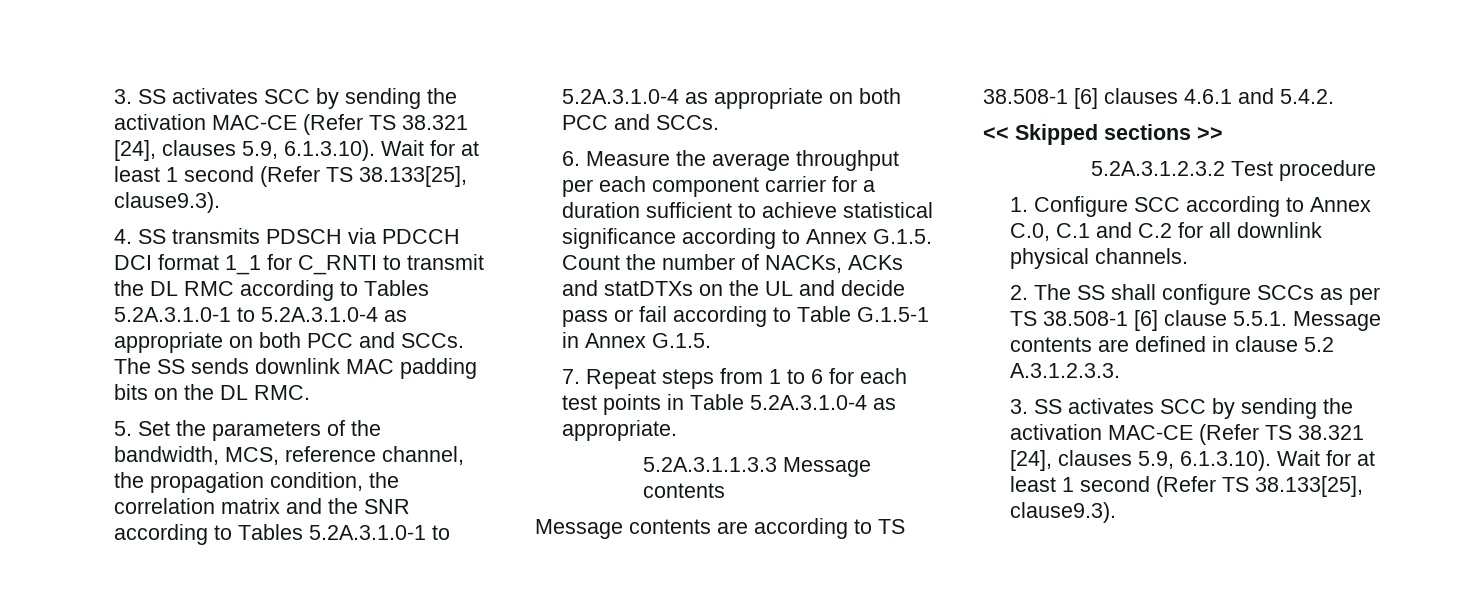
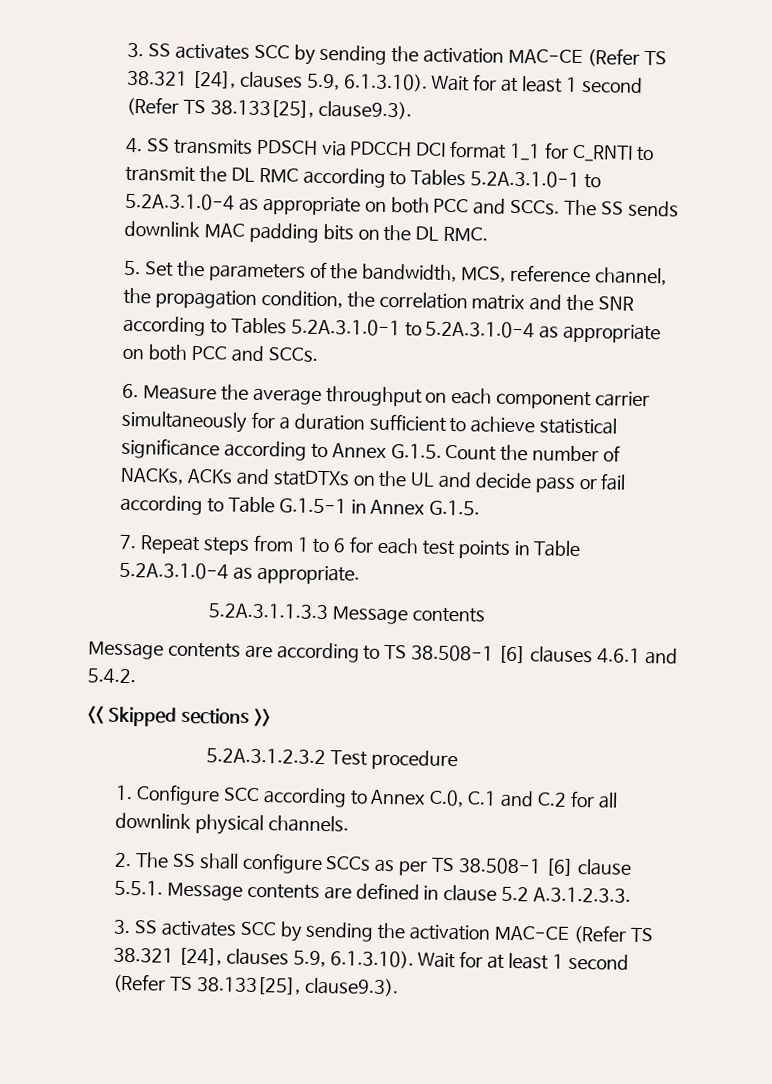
- 6. Measure the average throughput per each component carrier for a duration sufficient to achieve statistical significance according to Annex G.1.5. Count the number of NACKs, ACKs and statDTXs on the UL and decide pass or fail according to Table G.1.5-1 in Annex G.1.5.
+ 6. Measure the average throughput on each component carrier simultaneously for a duration sufficient to achieve statistical significance according to Annex G.1.5. Count the number of NACKs, ACKs and statDTXs on the UL and decide pass or fail according to Table G.1.5-1 in Annex G.1.5.

